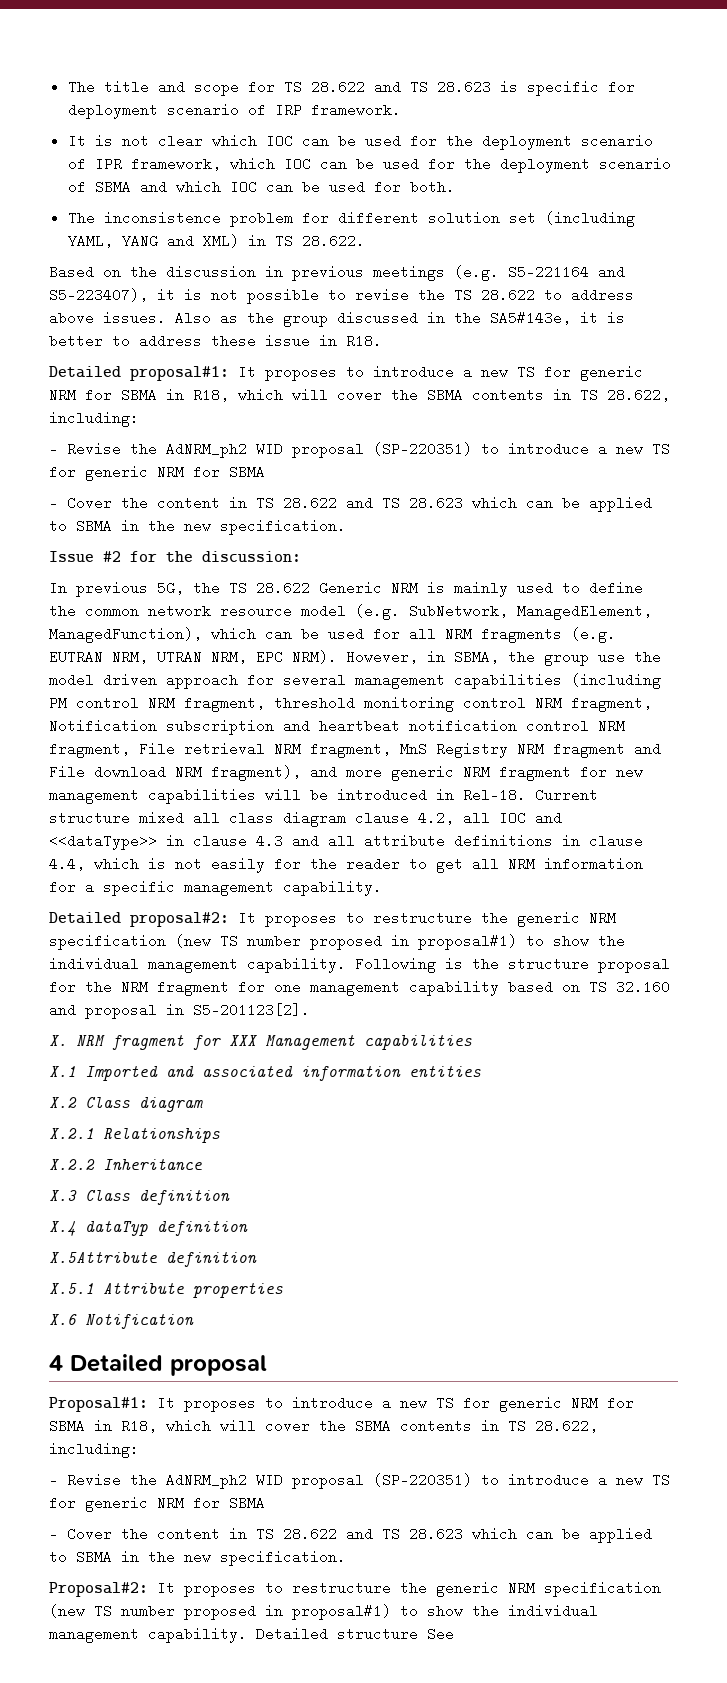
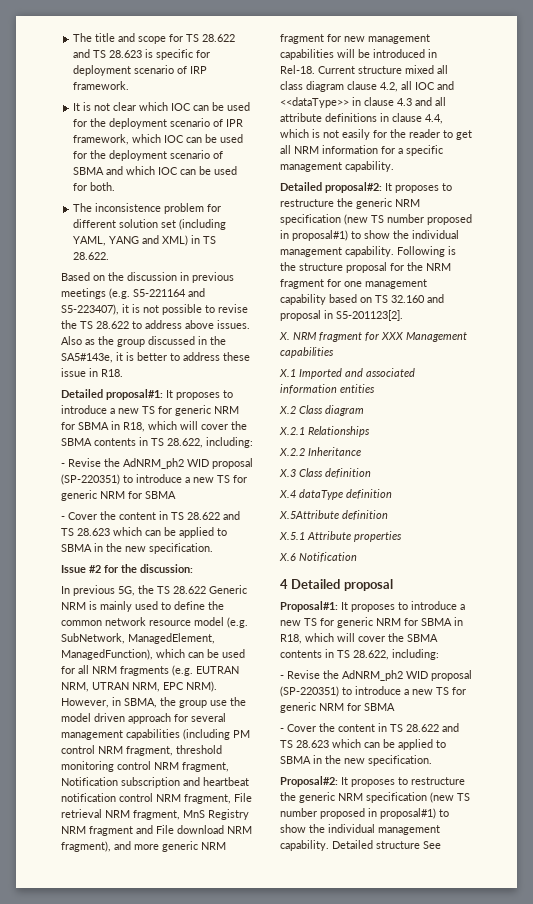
- X.4 dataTyp definition
+ X.4 dataType definition

